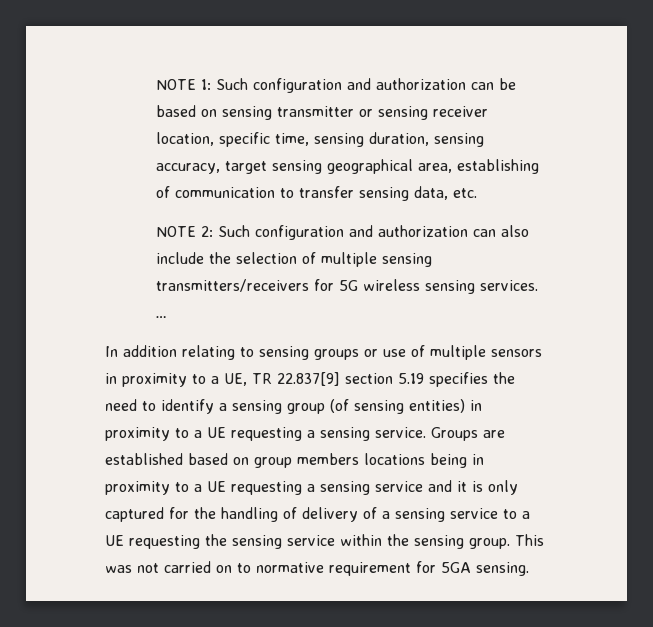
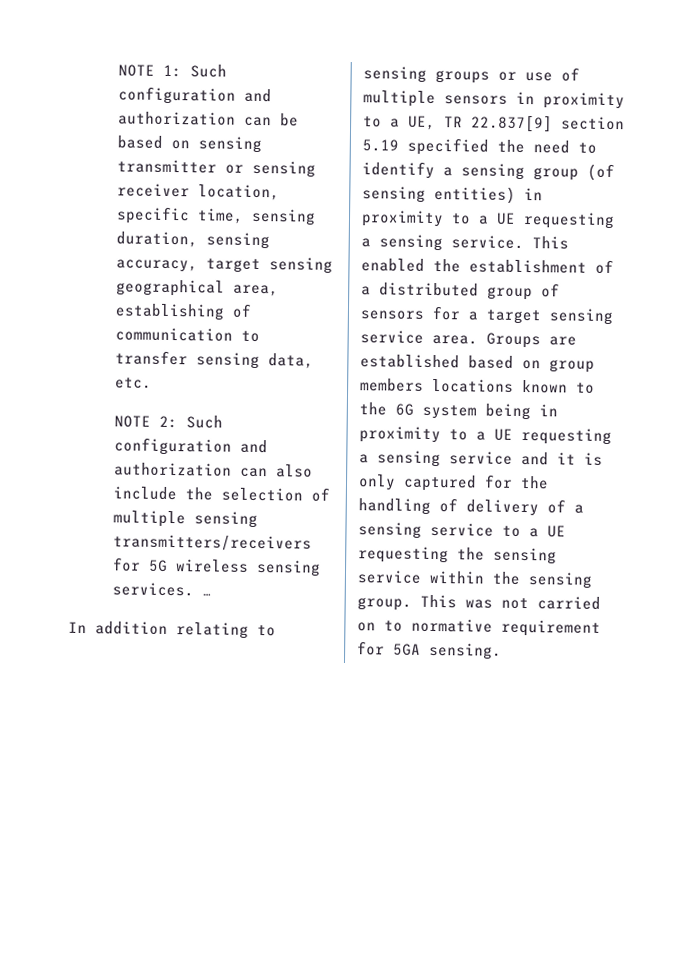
- In addition relating to sensing groups or use of multiple sensors in proximity to a UE, TR 22.837[9] section 5.19 specifies the need to identify a sensing group (of sensing entities) in proximity to a UE requesting a sensing service.
+ In addition relating to sensing groups or use of multiple sensors in proximity to a UE, TR 22.837[9] section 5.19 specified the need to identify a sensing group (of sensing entities) in proximity to a UE requesting a sensing service.
+ This enabled the establishment of a distributed group of sensors for a target sensing service area.
- Groups are established based on group members locations being in proximity to a UE requesting a sensing service and it is only captured for the handling of delivery of a sensing service to a UE requesting the sensing service within the sensing group.
+ Groups are established based on group members locations known to the 6G system being in proximity to a UE requesting a sensing service and it is only captured for the handling of delivery of a sensing service to a UE requesting the sensing service within the sensing group.

